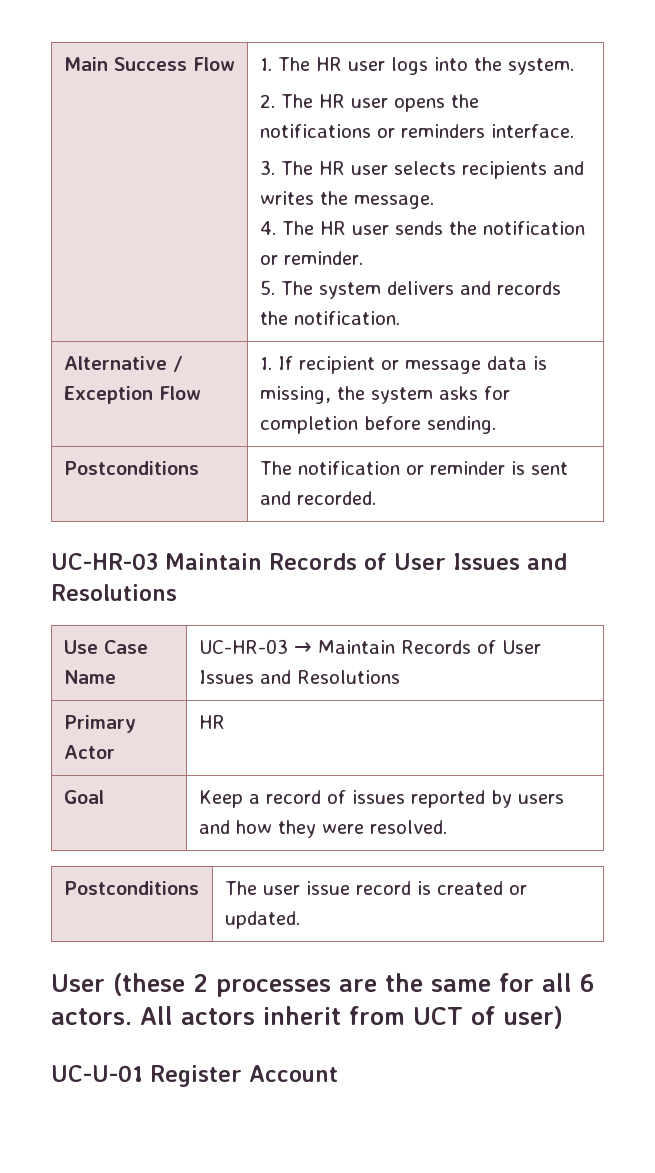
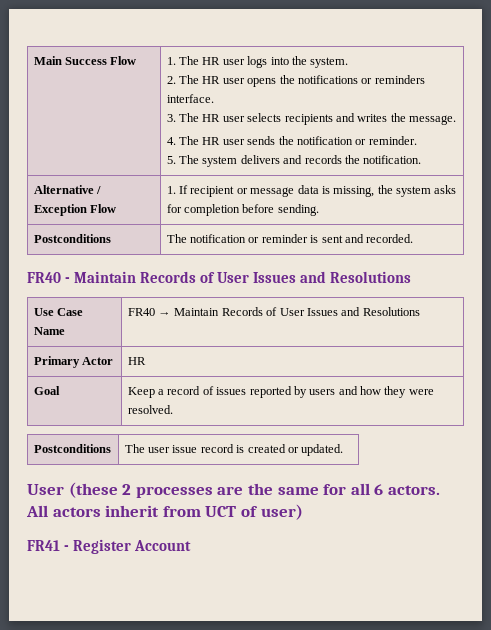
- UC-HR-03 Maintain Records of User Issues and Resolutions
+ FR40 - Maintain Records of User Issues and Resolutions
- Use Case Name | UC-HR-03 → Maintain Records of User Issues and Resolutions
+ Use Case Name | FR40 → Maintain Records of User Issues and Resolutions
- UC-U-01 Register Account
+ FR41 - Register Account

